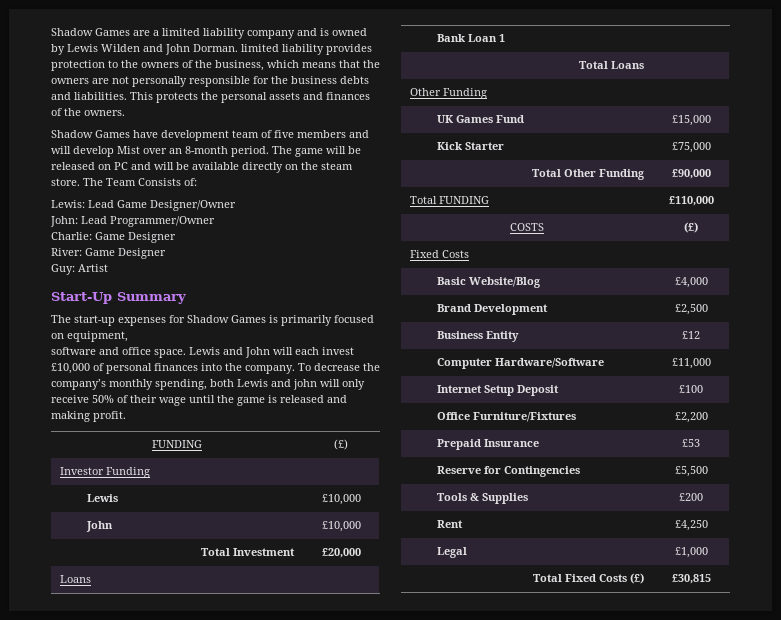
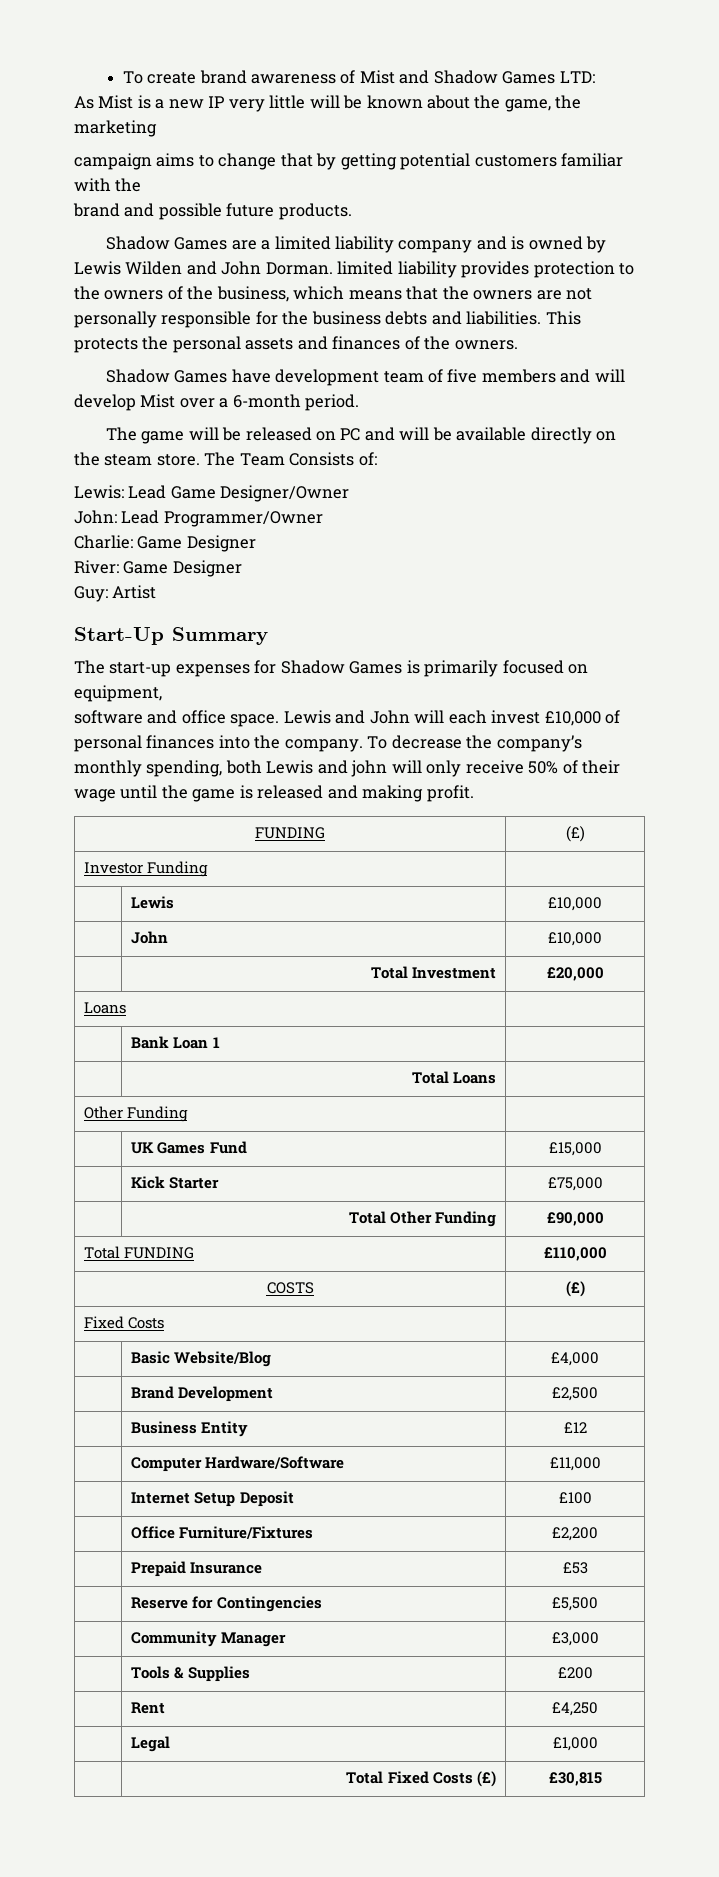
+ To create brand awareness of Mist and Shadow Games LTD:
+ As Mist is a new IP very little will be known about the game, the marketing
+ campaign aims to change that by getting potential customers familiar with the
+ brand and possible future products.
- Shadow Games have development team of five members and will develop Mist over an 8-month period. The game will be released on PC and will be available directly on the steam store.
+ Shadow Games have development team of five members and will develop Mist over a 6-month period.
+ The game will be released on PC and will be available directly on the steam store.
+ | Community Manager | £3,000

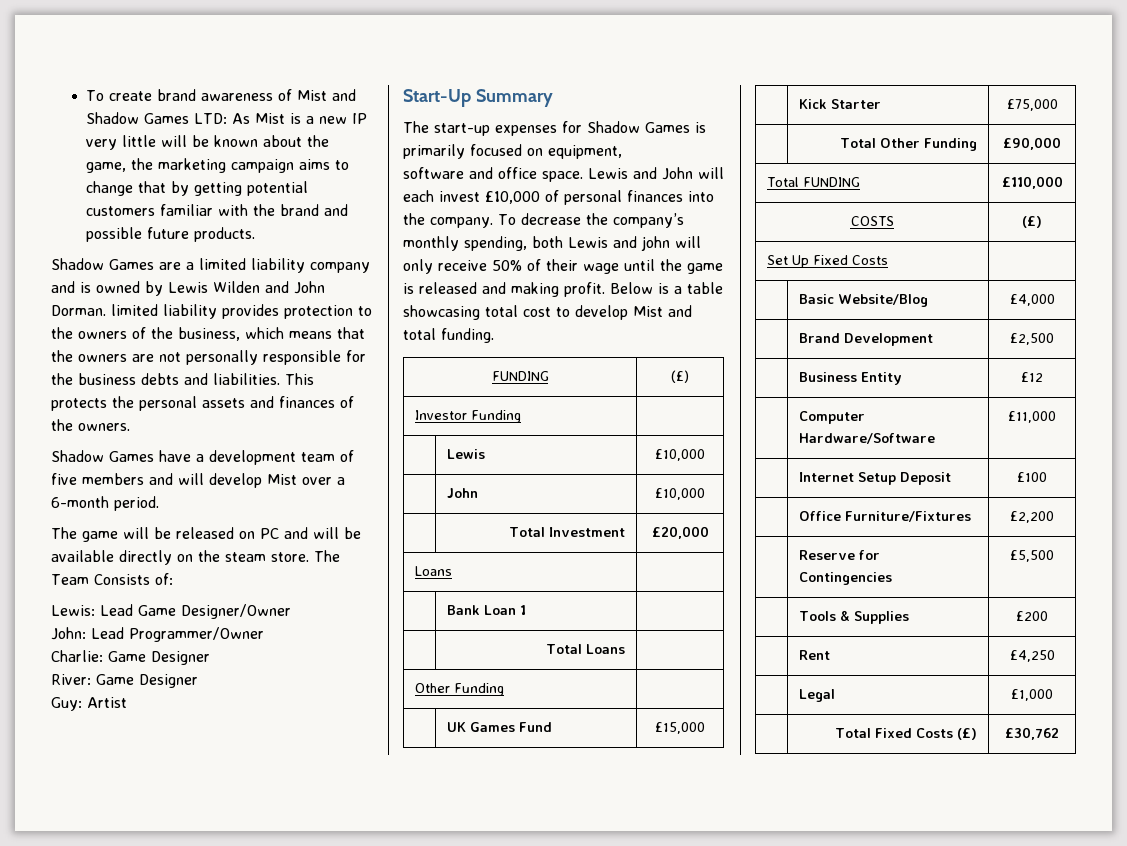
- To create brand awareness of Mist and Shadow Games LTD:
- As Mist is a new IP very little will be known about the game, the marketing
- campaign aims to change that by getting potential customers familiar with the
- brand and possible future products.
+ To create brand awareness of Mist and Shadow Games LTD: As Mist is a new IP very little will be known about the game, the marketing campaign aims to change that by getting potential customers familiar with the brand and possible future products.
- Shadow Games have development team of five members and will develop Mist over a 6-month period.
+ Shadow Games have a development team of five members and will develop Mist over a 6-month period.
+ Below is a table showcasing total cost to develop Mist and total funding.
- Fixed Costs |
+ Set Up Fixed Costs |
- | Prepaid Insurance | £53
- | Community Manager | £3,000
- | Total Fixed Costs (£) | £30,815
+ | Total Fixed Costs (£) | £30,762

